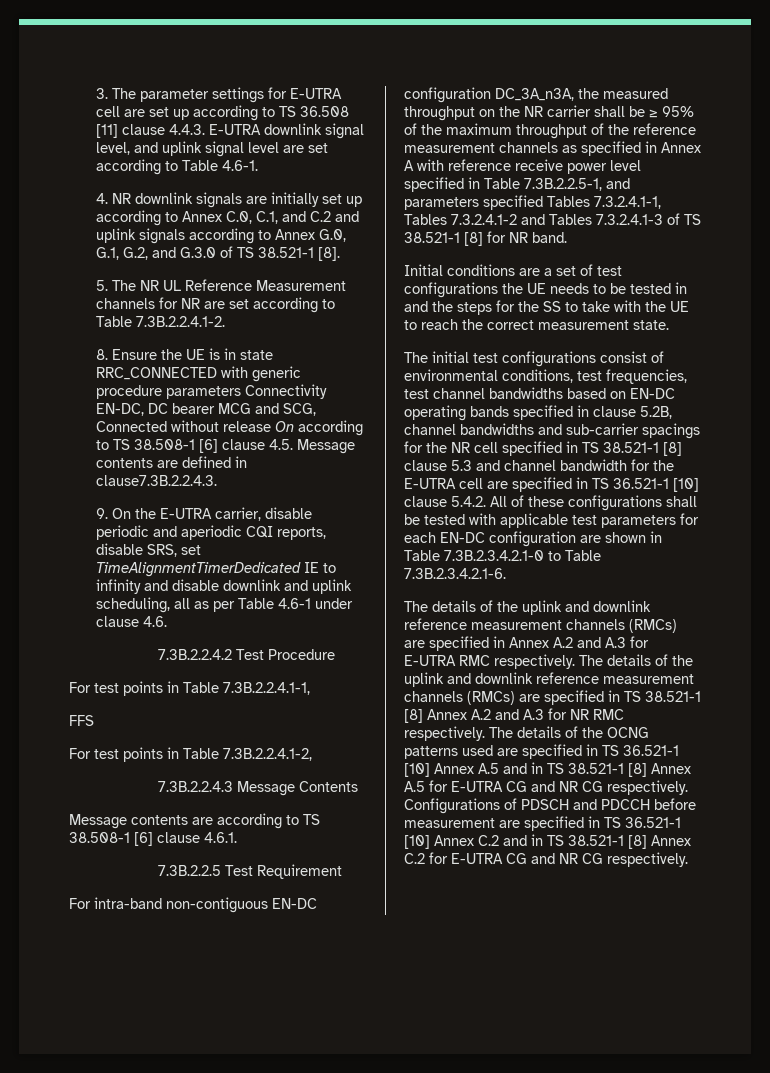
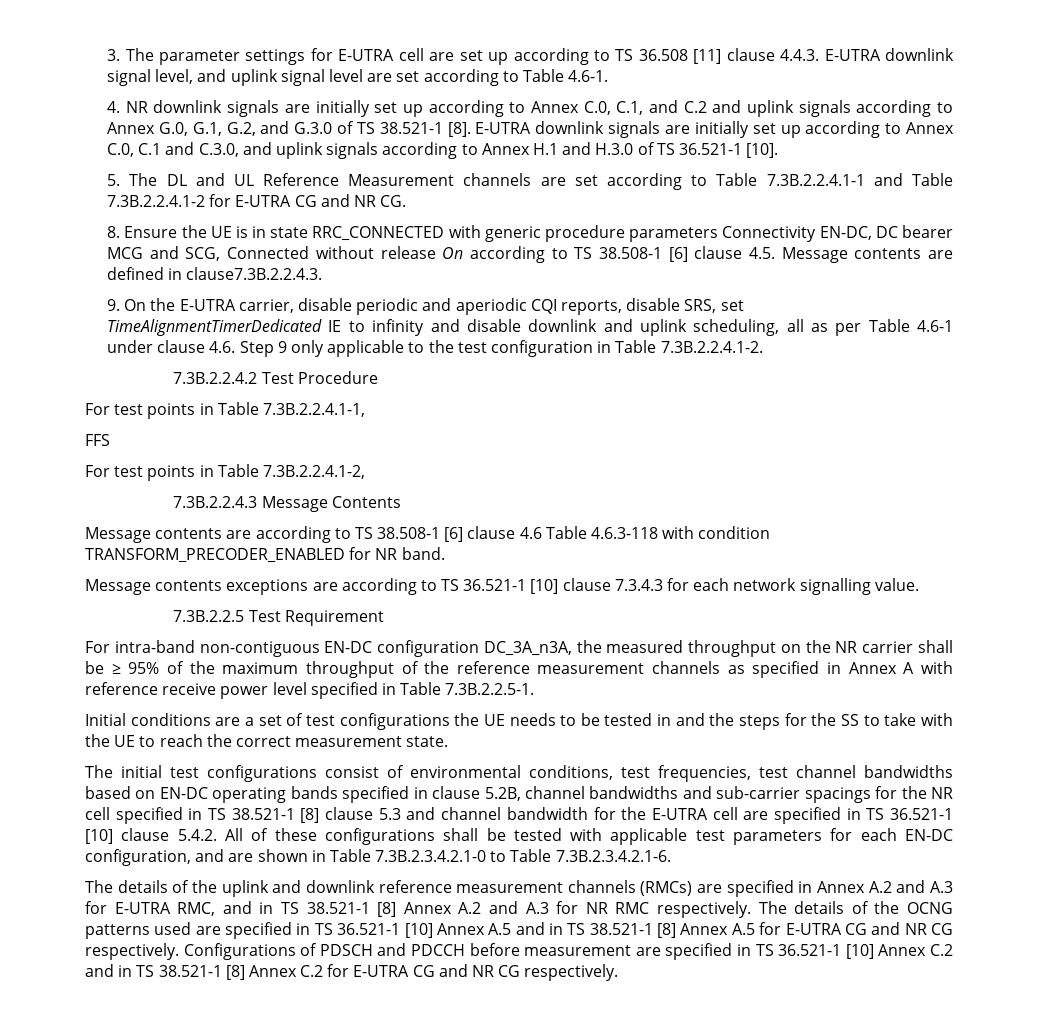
+ E-UTRA downlink signals are initially set up according to Annex C.0, C.1 and C.3.0, and uplink signals according to Annex H.1 and H.3.0 of TS 36.521-1 [10].
- 5. The NR UL Reference Measurement channels for NR are set according to Table 7.3B.2.2.4.1-2.
+ 5. The DL and UL Reference Measurement channels are set according to Table 7.3B.2.2.4.1-1 and Table 7.3B.2.2.4.1-2 for E-UTRA CG and NR CG.
- 9. On the E-UTRA carrier, disable periodic and aperiodic CQI reports, disable SRS, set TimeAlignmentTimerDedicated IE to infinity and disable downlink and uplink scheduling, all as per Table 4.6-1 under clause 4.6.
+ 9. On the E-UTRA carrier, disable periodic and aperiodic CQI reports, disable SRS, set TimeAlignmentTimerDedicated IE to infinity and disable downlink and uplink scheduling, all as per Table 4.6-1 under clause 4.6. Step 9 only applicable to the test configuration in Table 7.3B.2.2.4.1-2.
- Message contents are according to TS 38.508-1 [6] clause 4.6.1.
+ Message contents are according to TS 38.508-1 [6] clause 4.6 Table 4.6.3-118 with condition TRANSFORM_PRECODER_ENABLED for NR band.
+ Message contents exceptions are according to TS 36.521-1 [10] clause 7.3.4.3 for each network signalling value.
- For intra-band non-contiguous EN-DC configuration DC_3A_n3A, the measured throughput on the NR carrier shall be ≥ 95% of the maximum throughput of the reference measurement channels as specified in Annex A with reference receive power level specified in Table 7.3B.2.2.5-1, and parameters specified Tables 7.3.2.4.1-1, Tables 7.3.2.4.1-2 and Tables 7.3.2.4.1-3 of TS 38.521-1 [8] for NR band.
+ For intra-band non-contiguous EN-DC configuration DC_3A_n3A, the measured throughput on the NR carrier shall be ≥ 95% of the maximum throughput of the reference measurement channels as specified in Annex A with reference receive power level specified in Table 7.3B.2.2.5-1.
- The initial test configurations consist of environmental conditions, test frequencies, test channel bandwidths based on EN-DC operating bands specified in clause 5.2B, channel bandwidths and sub-carrier spacings for the NR cell specified in TS 38.521-1 [8] clause 5.3 and channel bandwidth for the E-UTRA cell are specified in TS 36.521-1 [10] clause 5.4.2. All of these configurations shall be tested with applicable test parameters for each EN-DC configuration are shown in Table 7.3B.2.3.4.2.1-0 to Table 7.3B.2.3.4.2.1-6.
+ The initial test configurations consist of environmental conditions, test frequencies, test channel bandwidths based on EN-DC operating bands specified in clause 5.2B, channel bandwidths and sub-carrier spacings for the NR cell specified in TS 38.521-1 [8] clause 5.3 and channel bandwidth for the E-UTRA cell are specified in TS 36.521-1 [10] clause 5.4.2. All of these configurations shall be tested with applicable test parameters for each EN-DC configuration, and are shown in Table 7.3B.2.3.4.2.1-0 to Table 7.3B.2.3.4.2.1-6.
- The details of the uplink and downlink reference measurement channels (RMCs) are specified in Annex A.2 and A.3 for E-UTRA RMC respectively. The details of the uplink and downlink reference measurement channels (RMCs) are specified in TS 38.521-1 [8] Annex A.2 and A.3 for NR RMC respectively.
+ The details of the uplink and downlink reference measurement channels (RMCs) are specified in Annex A.2 and A.3 for E-UTRA RMC, and in TS 38.521-1 [8] Annex A.2 and A.3 for NR RMC respectively.

